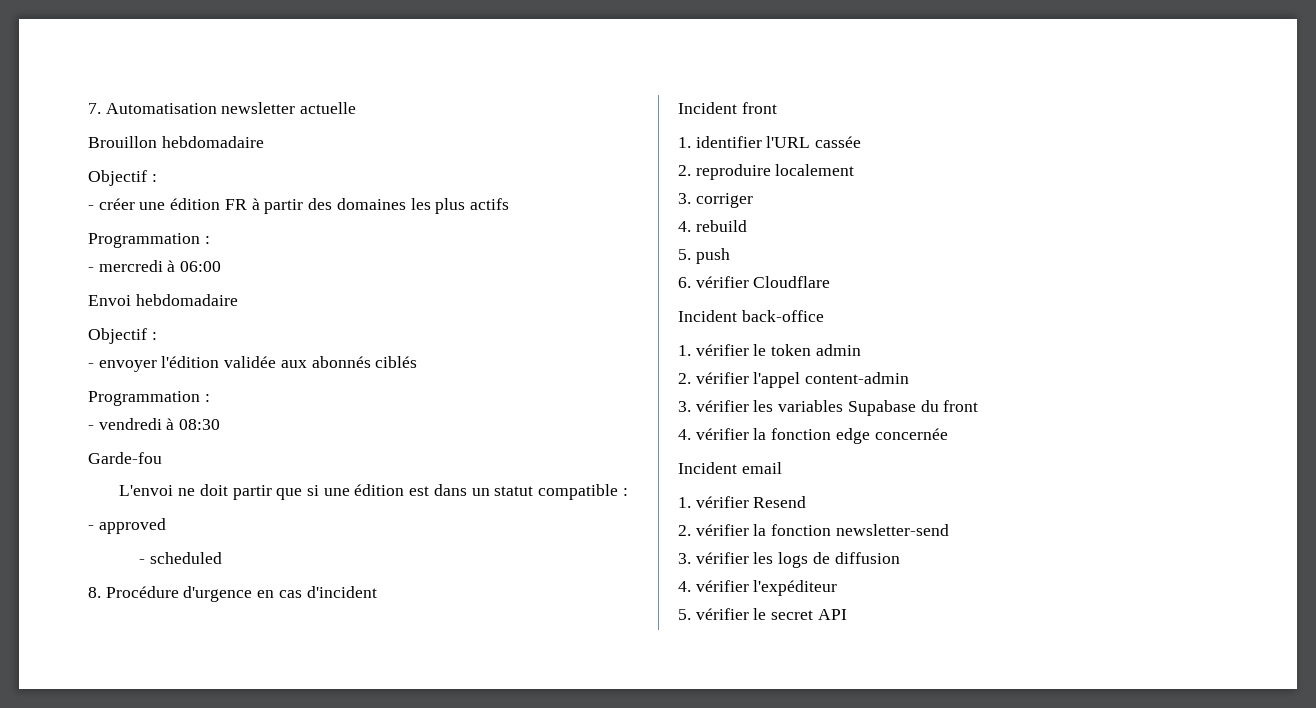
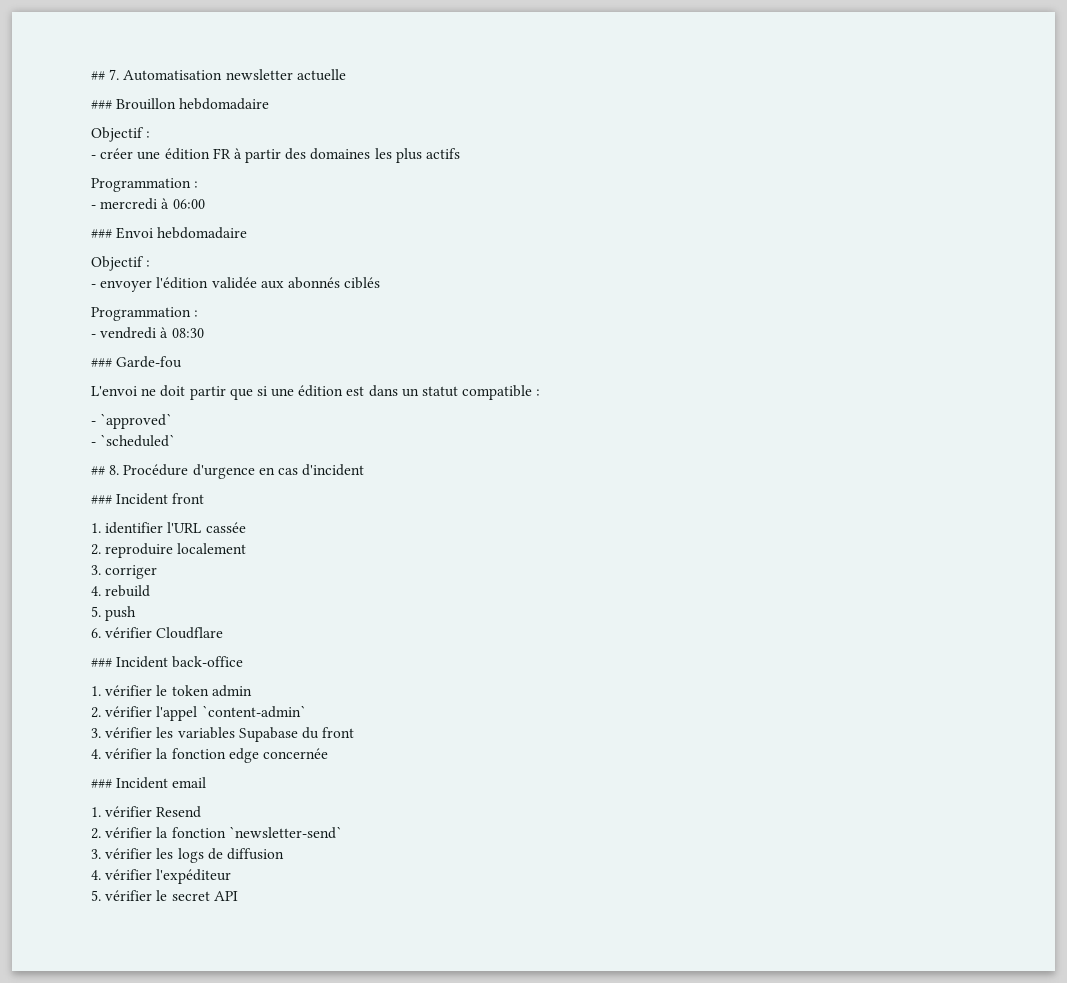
- 7. Automatisation newsletter actuelle
+ ## 7. Automatisation newsletter actuelle
- Brouillon hebdomadaire
+ ### Brouillon hebdomadaire
- Envoi hebdomadaire
+ ### Envoi hebdomadaire
- Garde-fou
+ ### Garde-fou
- - approved
- - scheduled
- 8. Procédure d'urgence en cas d'incident
+ - `approved`
+ - `scheduled`
+ ## 8. Procédure d'urgence en cas d'incident
- Incident front
+ ### Incident front
- Incident back-office
+ ### Incident back-office
- 2. vérifier l'appel content-admin
+ 2. vérifier l'appel `content-admin`
- Incident email
+ ### Incident email
- 2. vérifier la fonction newsletter-send
+ 2. vérifier la fonction `newsletter-send`

